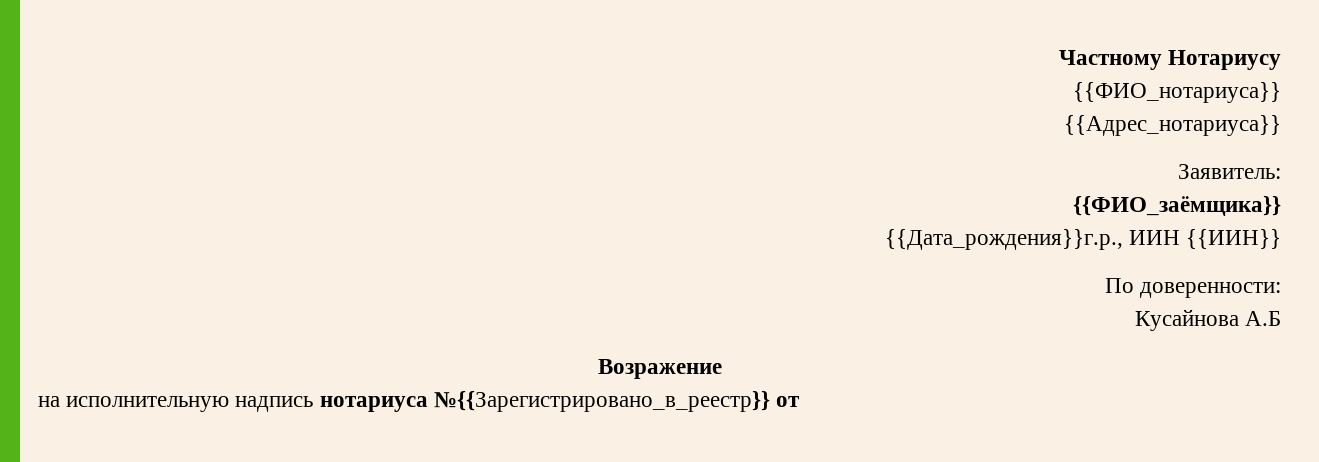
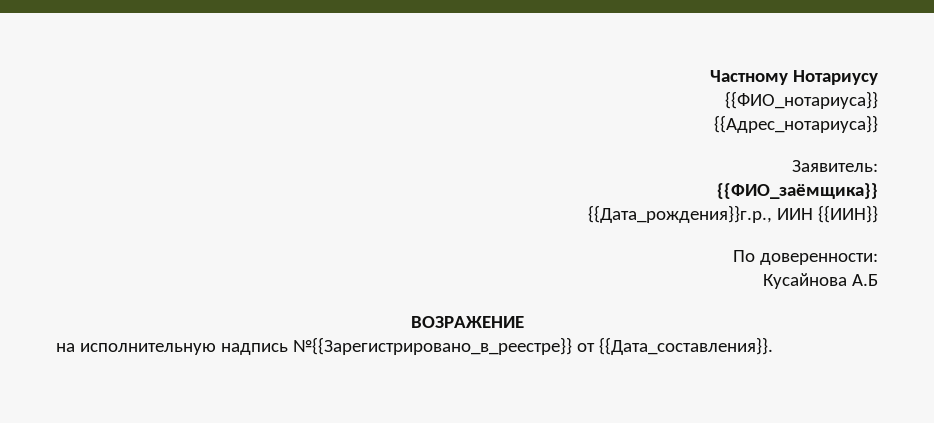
- Возражение
+ ВОЗРАЖЕНИЕ
- на исполнительную надпись нотариуса №{{Зарегистрировано_в_реестр}} от
+ на исполнительную надпись №{{Зарегистрировано_в_реестре}} от {{Дата_составления}}.

